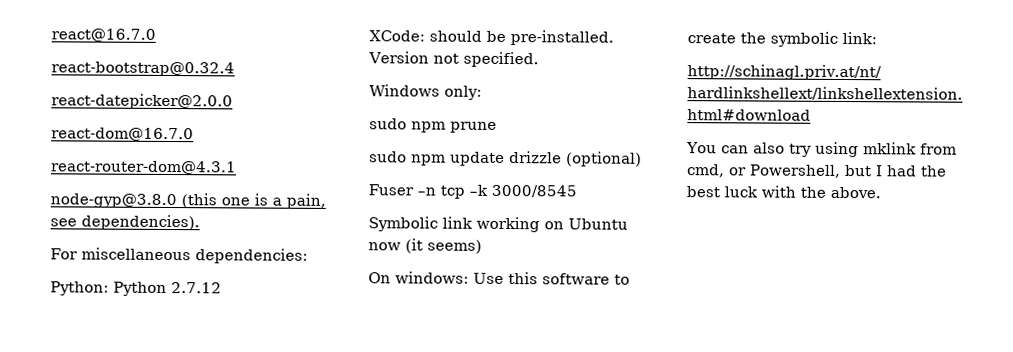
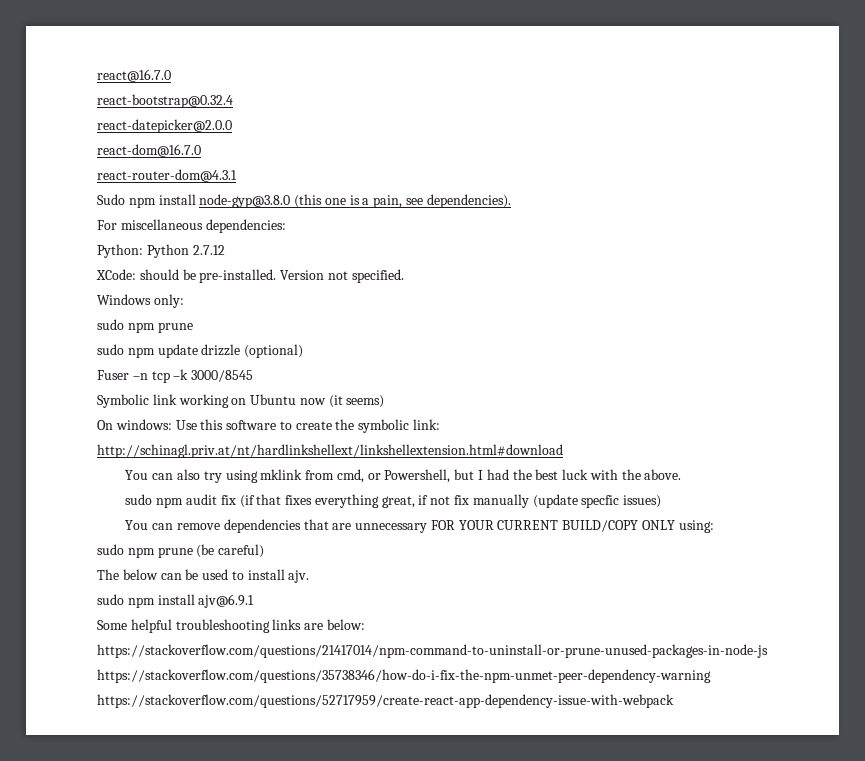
- node-gyp@3.8.0 (this one is a pain, see dependencies).
+ Sudo npm install node-gyp@3.8.0 (this one is a pain, see dependencies).
+ sudo npm audit fix (if that fixes everything great, if not fix manually (update specfic issues)
+ You can remove dependencies that are unnecessary FOR YOUR CURRENT BUILD/COPY ONLY using:
+ sudo npm prune (be careful)
+ The below can be used to install ajv.
+ sudo npm install ajv@6.9.1
+ Some helpful troubleshooting links are below:
+ https://stackoverflow.com/questions/21417014/npm-command-to-uninstall-or-prune-unused-packages-in-node-js
+ https://stackoverflow.com/questions/35738346/how-do-i-fix-the-npm-unmet-peer-dependency-warning
+ https://stackoverflow.com/questions/52717959/create-react-app-dependency-issue-with-webpack

